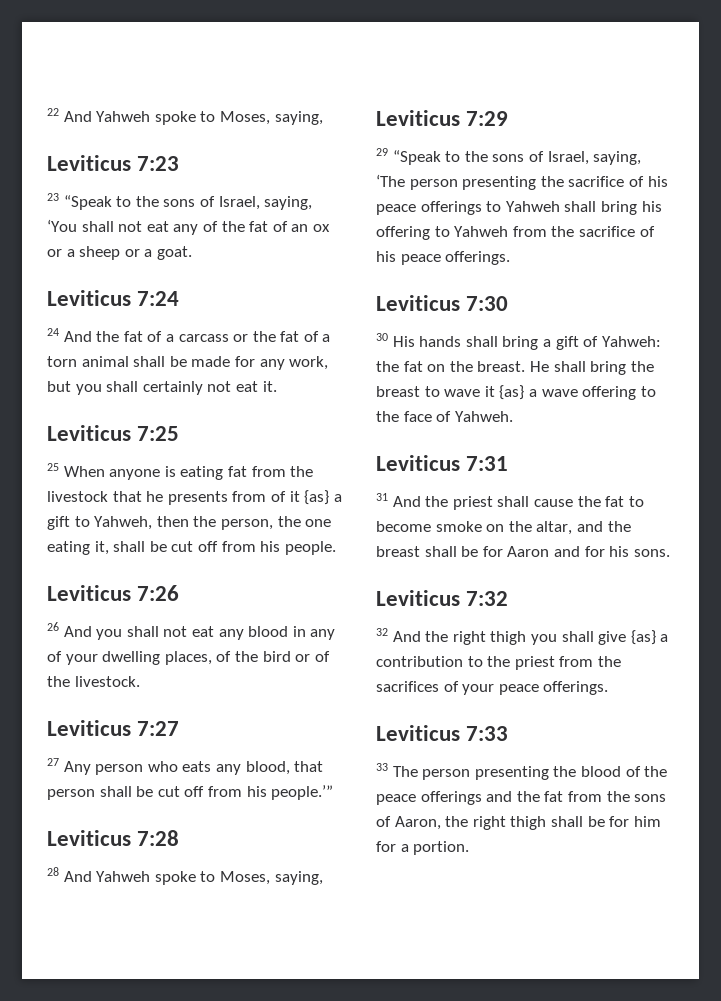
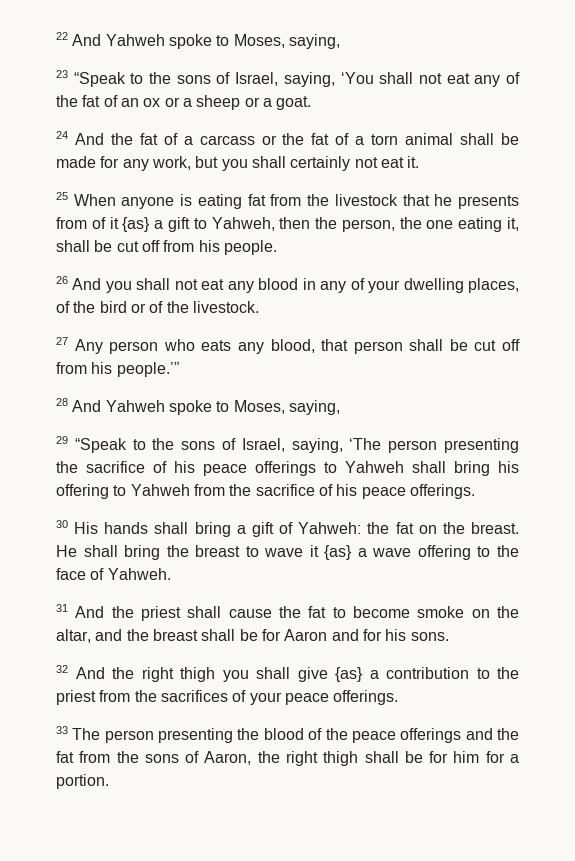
- Leviticus 7:23
- Leviticus 7:24
- Leviticus 7:25
- Leviticus 7:26
- Leviticus 7:27
- Leviticus 7:28
- Leviticus 7:29
- Leviticus 7:30
- Leviticus 7:31
- Leviticus 7:32
- Leviticus 7:33

